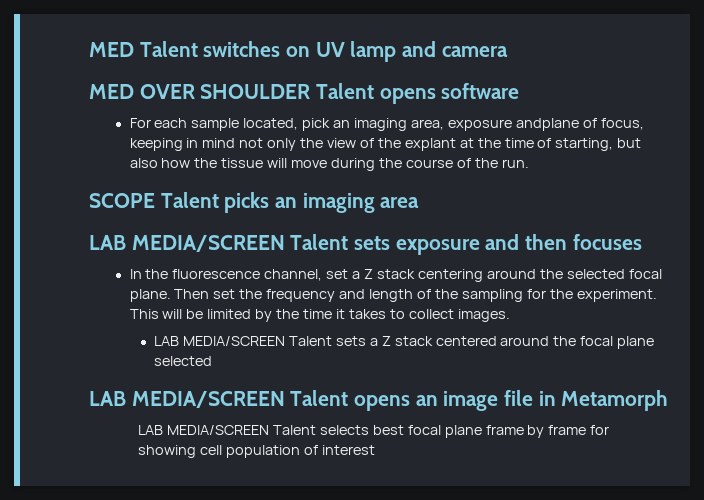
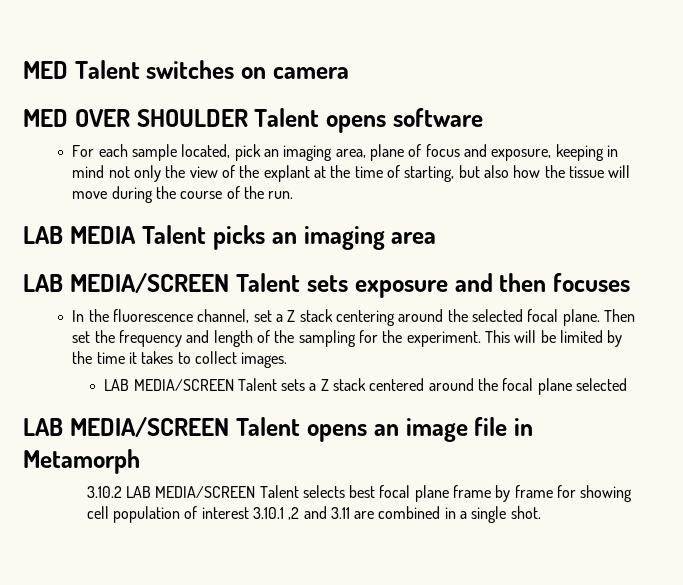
- MED Talent switches on UV lamp and camera
+ MED Talent switches on camera
- For each sample located, pick an imaging area, exposure andplane of focus, keeping in mind not only the view of the explant at the time of starting, but also how the tissue will move during the course of the run.
+ For each sample located, pick an imaging area, plane of focus and exposure, keeping in mind not only the view of the explant at the time of starting, but also how the tissue will move during the course of the run.
- SCOPE Talent picks an imaging area
+ LAB MEDIA Talent picks an imaging area
- LAB MEDIA/SCREEN Talent selects best focal plane frame by frame for showing cell population of interest
+ 3.10.2 LAB MEDIA/SCREEN Talent selects best focal plane frame by frame for showing cell population of interest 3.10.1 ,2 and 3.11 are combined in a single shot.

